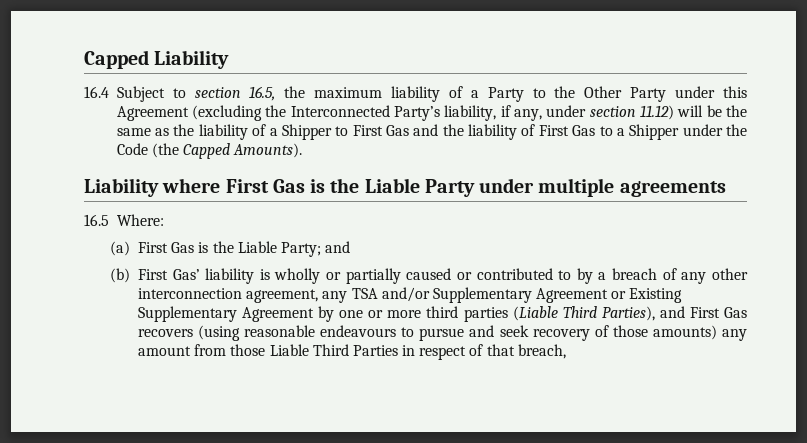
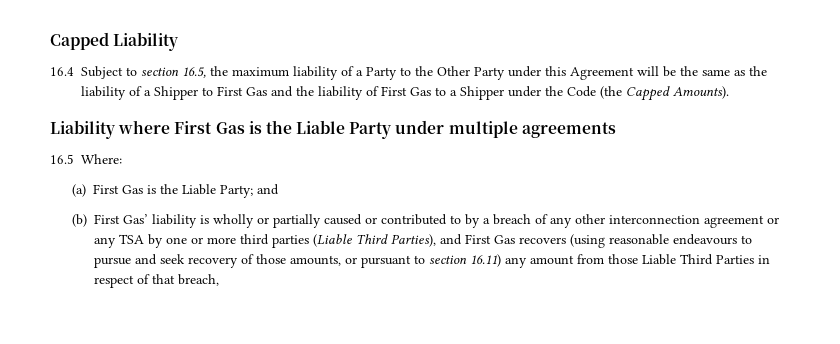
- 16.4 Subject to section 16.5, the maximum liability of a Party to the Other Party under this Agreement (excluding the Interconnected Party’s liability, if any, under section 11.12) will be the same as the liability of a Shipper to First Gas and the liability of First Gas to a Shipper under the Code (the Capped Amounts).
+ 16.4 Subject to section 16.5, the maximum liability of a Party to the Other Party under this Agreement will be the same as the liability of a Shipper to First Gas and the liability of First Gas to a Shipper under the Code (the Capped Amounts).
- (b) First Gas’ liability is wholly or partially caused or contributed to by a breach of any other interconnection agreement, any TSA and/or Supplementary Agreement or Existing Supplementary Agreement by one or more third parties (Liable Third Parties), and First Gas recovers (using reasonable endeavours to pursue and seek recovery of those amounts) any amount from those Liable Third Parties in respect of that breach,
+ (b) First Gas’ liability is wholly or partially caused or contributed to by a breach of any other interconnection agreement or any TSA by one or more third parties (Liable Third Parties), and First Gas recovers (using reasonable endeavours to pursue and seek recovery of those amounts, or pursuant to section 16.11) any amount from those Liable Third Parties in respect of that breach,

